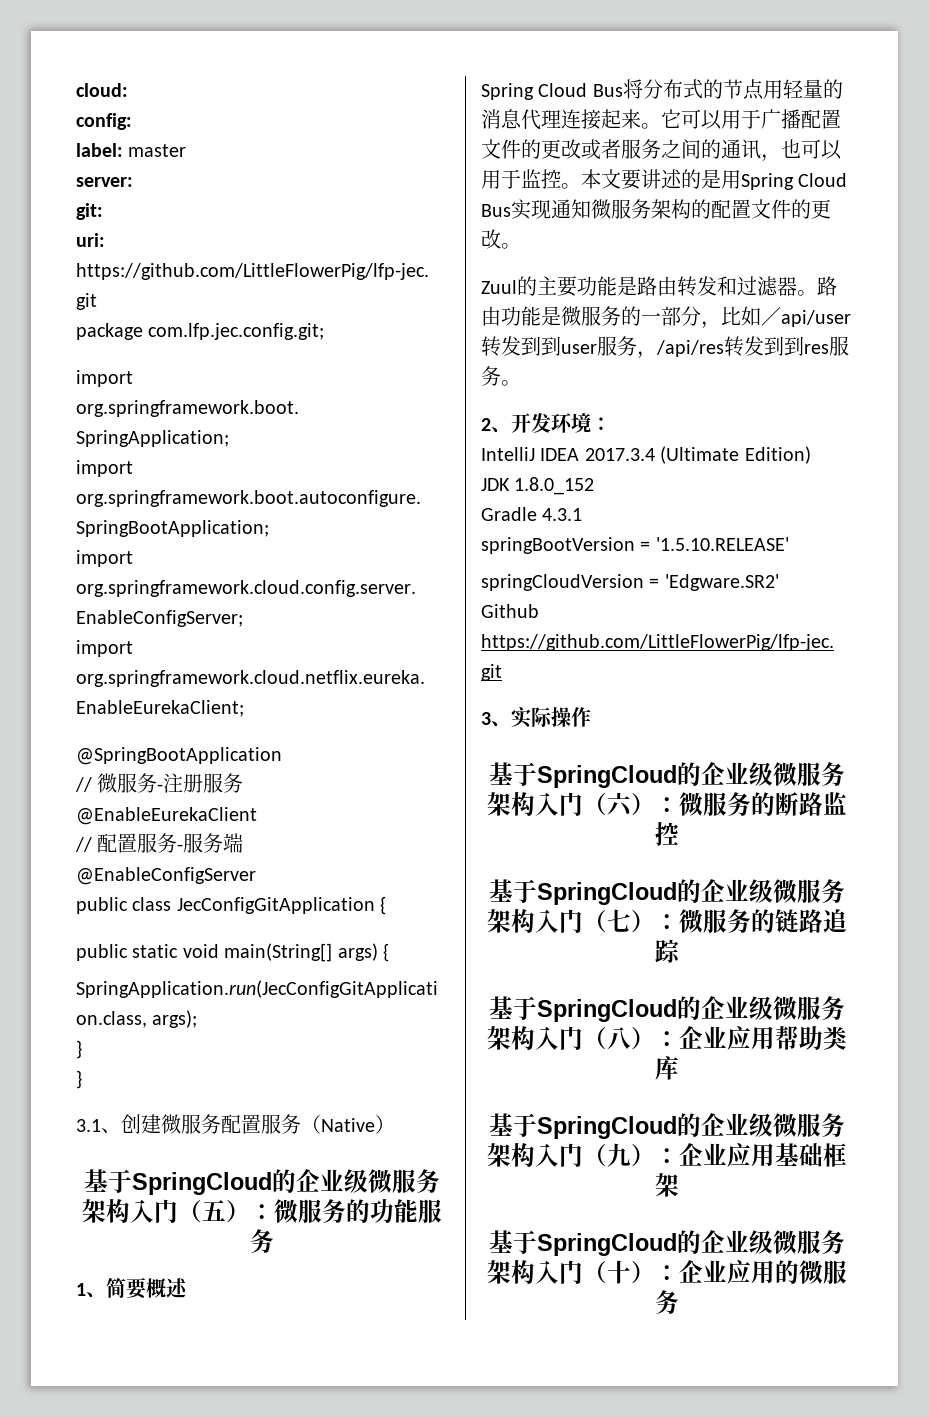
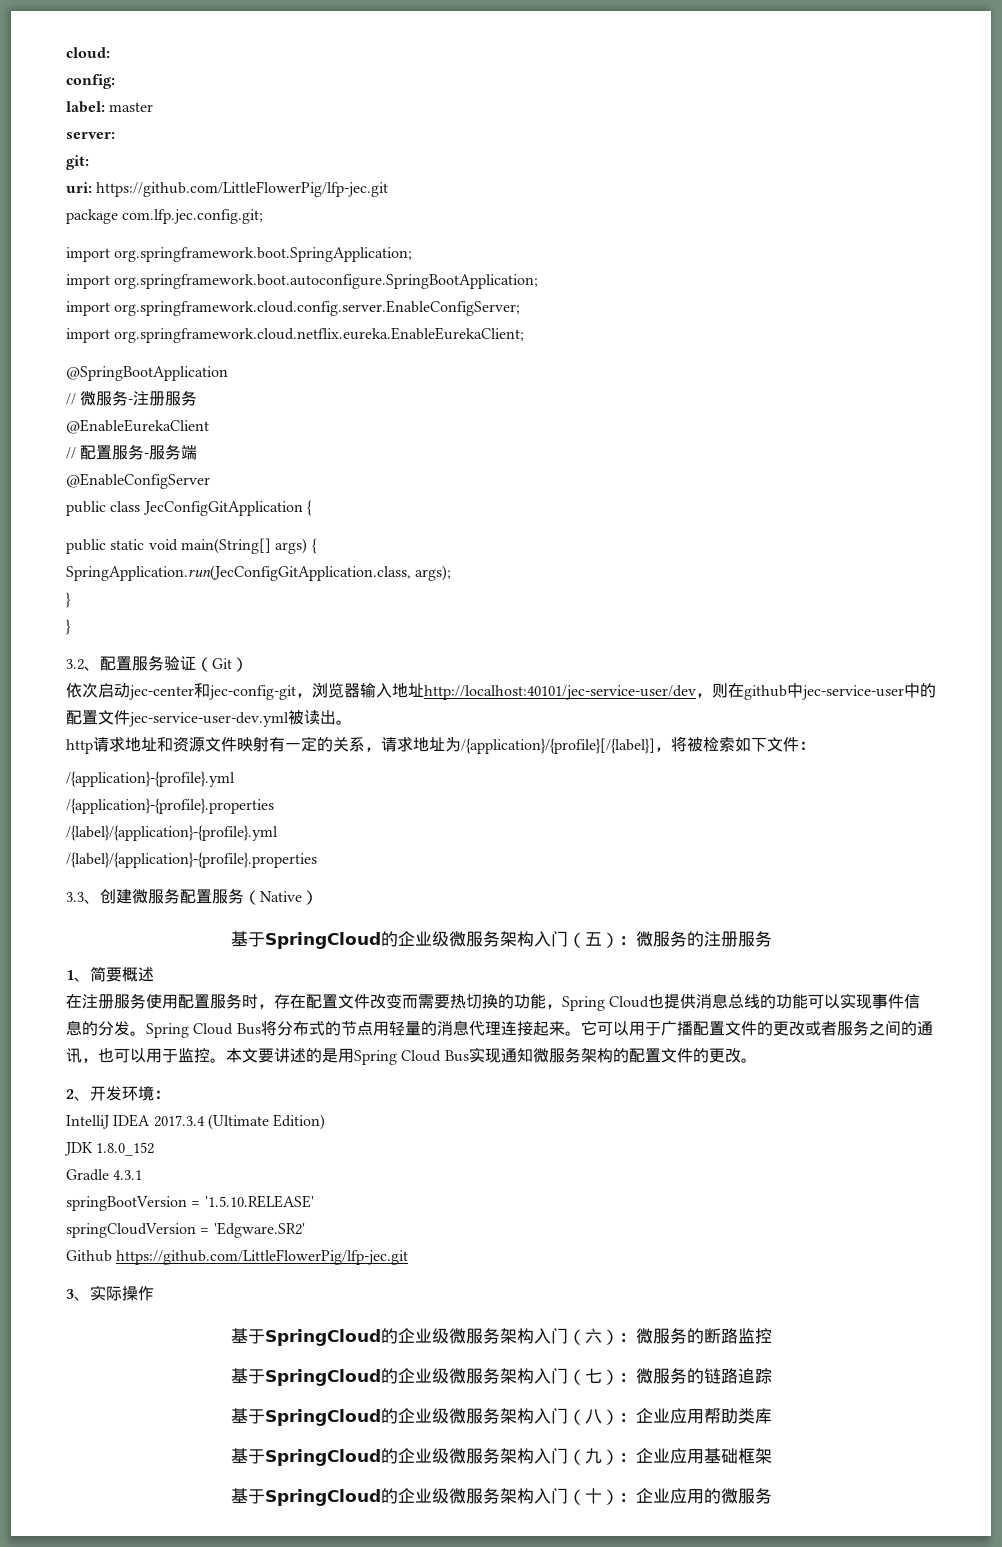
- 3.1、创建微服务配置服务（Native）
+ 3.2、配置服务验证（Git）
+ 依次启动jec-center和jec-config-git，浏览器输入地址http://localhost:40101/jec-service-user/dev，则在github中jec-service-user中的配置文件jec-service-user-dev.yml被读出。
+ http请求地址和资源文件映射有一定的关系，请求地址为/{application}/{profile}[/{label}]，将被检索如下文件：
+ /{application}-{profile}.yml
+ /{application}-{profile}.properties
+ /{label}/{application}-{profile}.yml
+ /{label}/{application}-{profile}.properties
+ 3.3、创建微服务配置服务（Native）
- 基于SpringCloud的企业级微服务架构入门（五）：微服务的功能服务
+ 基于SpringCloud的企业级微服务架构入门（五）：微服务的注册服务
+ 在注册服务使用配置服务时，存在配置文件改变而需要热切换的功能，Spring Cloud也提供消息总线的功能可以实现事件信息的分发。
- Zuul的主要功能是路由转发和过滤器。路由功能是微服务的一部分，比如／api/user转发到到user服务，/api/res转发到到res服务。

